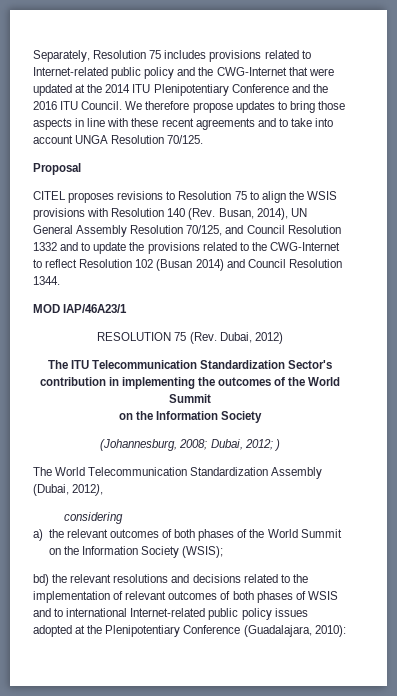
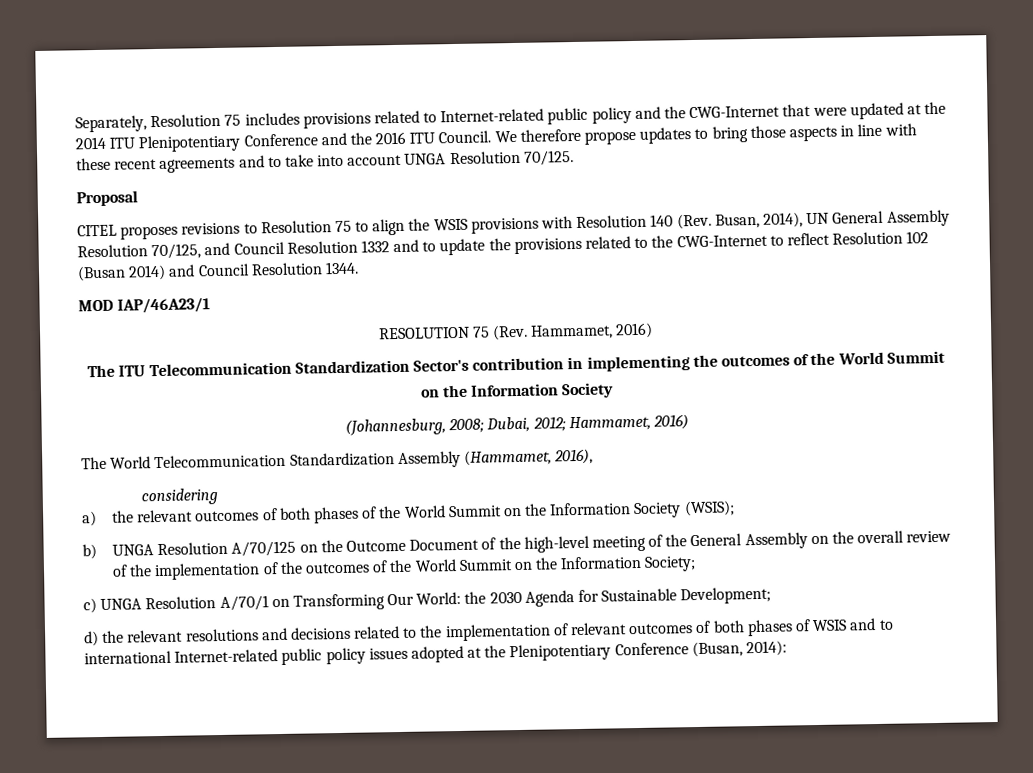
- RESOLUTION 75 (Rev. Dubai, 2012)
+ RESOLUTION 75 (Rev. Hammamet, 2016)
- (Johannesburg, 2008; Dubai, 2012; )
+ (Johannesburg, 2008; Dubai, 2012; Hammamet, 2016)
- The World Telecommunication Standardization Assembly (Dubai, 2012),
+ The World Telecommunication Standardization Assembly (Hammamet, 2016),
- bd) the relevant resolutions and decisions related to the implementation of relevant outcomes of both phases of WSIS and to international Internet-related public policy issues adopted at the Plenipotentiary Conference (Guadalajara, 2010):
+ b) UNGA Resolution A/70/125 on the Outcome Document of the high-level meeting of the General Assembly on the overall review of the implementation of the outcomes of the World Summit on the Information Society;
+ c) UNGA Resolution A/70/1 on Transforming Our World: the 2030 Agenda for Sustainable Development;
+ d) the relevant resolutions and decisions related to the implementation of relevant outcomes of both phases of WSIS and to international Internet-related public policy issues adopted at the Plenipotentiary Conference (Busan, 2014):

